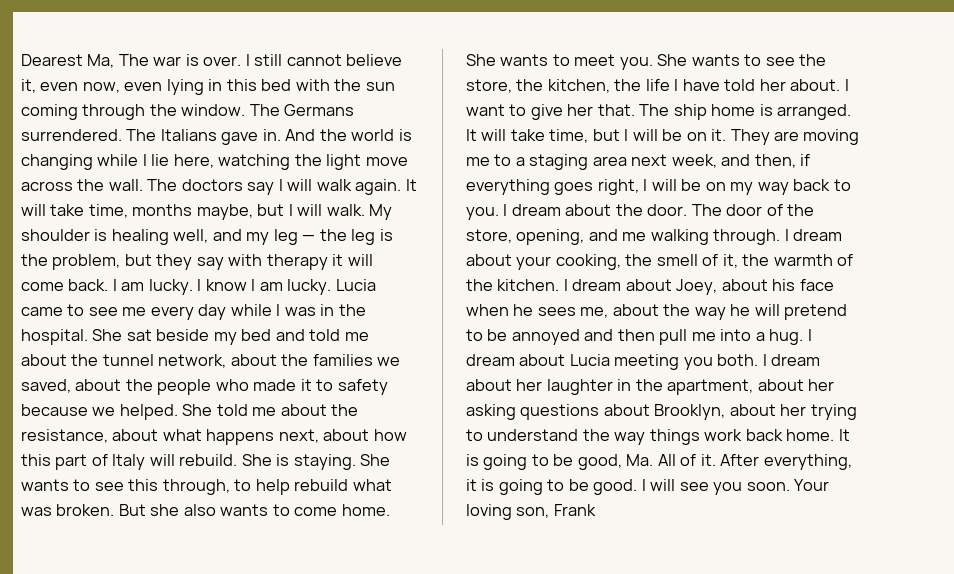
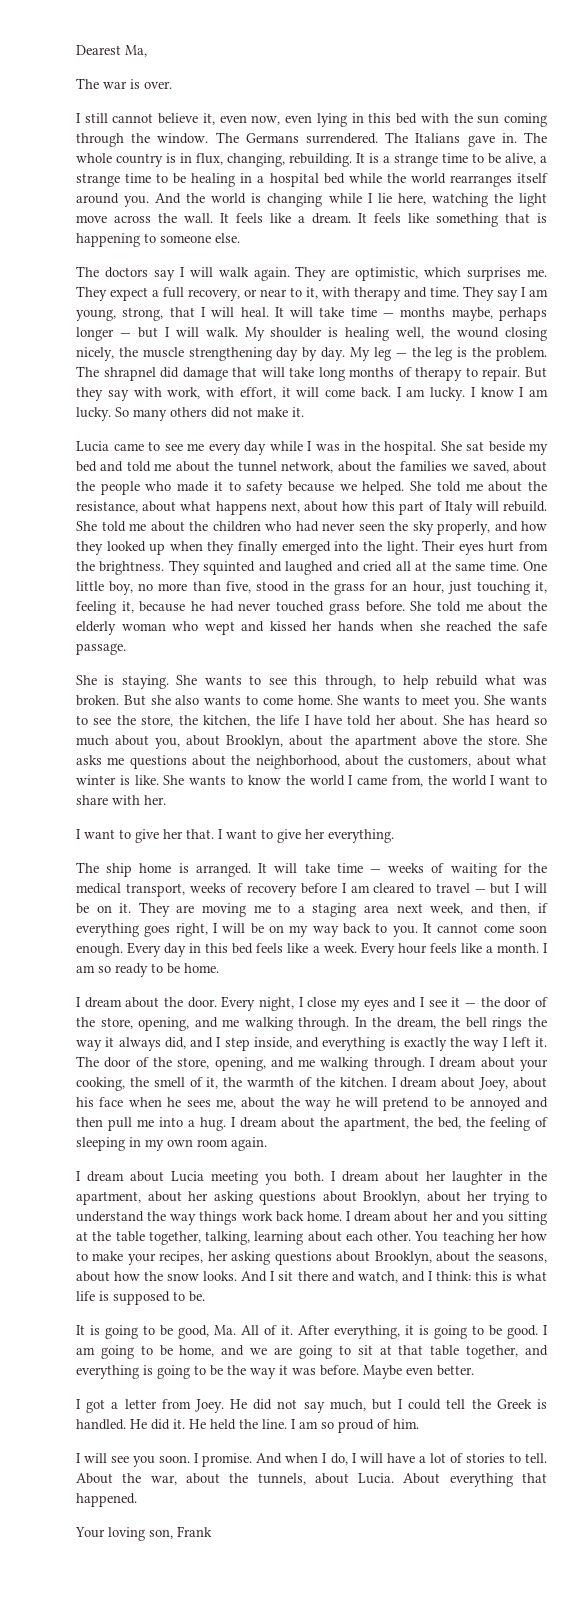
- Dearest Ma, The war is over. I still cannot believe it, even now, even lying in this bed with the sun coming through the window.
+ Dearest Ma,
+ The war is over.
+ I still cannot believe it, even now, even lying in this bed with the sun coming through the window.
+ The whole country is in flux, changing, rebuilding. It is a strange time to be alive, a strange time to be healing in a hospital bed while the world rearranges itself around you.
- And the world is changing while I lie here, watching the light move across the wall. The doctors say I will walk again.
+ And the world is changing while I lie here, watching the light move across the wall. It feels like a dream. It feels like something that is happening to someone else.
+ The doctors say I will walk again.
- It will take time, months maybe, but I will walk.
+ They are optimistic, which surprises me. They expect a full recovery, or near to it, with therapy and time. They say I am young, strong, that I will heal. It will take time — months maybe, perhaps longer — but I will walk.
- My shoulder is healing well, and my leg — the leg is the problem, but they say with therapy it will come back.
+ My shoulder is healing well, the wound closing nicely, the muscle strengthening day by day. My leg — the leg is the problem. The shrapnel did damage that will take long months of therapy to repair. But they say with work, with effort, it will come back.
- I know I am lucky. Lucia came to see me every day while I was in the hospital.
+ I know I am lucky. So many others did not make it.
+ Lucia came to see me every day while I was in the hospital.
+ She told me about the children who had never seen the sky properly, and how they looked up when they finally emerged into the light. Their eyes hurt from the brightness. They squinted and laughed and cried all at the same time. One little boy, no more than five, stood in the grass for an hour, just touching it, feeling it, because he had never touched grass before. She told me about the elderly woman who wept and kissed her hands when she reached the safe passage.
- She wants to see the store, the kitchen, the life I have told her about. I want to give her that. The ship home is arranged.
+ She wants to see the store, the kitchen, the life I have told her about. She has heard so much about you, about Brooklyn, about the apartment above the store. She asks me questions about the neighborhood, about the customers, about what winter is like. She wants to know the world I came from, the world I want to share with her.
+ I want to give her that. I want to give her everything.
+ The ship home is arranged.
- It will take time, but I will be on it.
+ It will take time — weeks of waiting for the medical transport, weeks of recovery before I am cleared to travel — but I will be on it.
- They are moving me to a staging area next week, and then, if everything goes right, I will be on my way back to you. I dream about the door.
+ They are moving me to a staging area next week, and then, if everything goes right, I will be on my way back to you. It cannot come soon enough. Every day in this bed feels like a week. Every hour feels like a month. I am so ready to be home.
+ I dream about the door.
+ Every night, I close my eyes and I see it — the door of the store, opening, and me walking through. In the dream, the bell rings the way it always did, and I step inside, and everything is exactly the way I left it.
+ I dream about the apartment, the bed, the feeling of sleeping in my own room again.
- I dream about her laughter in the apartment, about her asking questions about Brooklyn, about her trying to understand the way things work back home. It is going to be good, Ma. All of it.
+ I dream about her laughter in the apartment, about her asking questions about Brooklyn, about her trying to understand the way things work back home. I dream about her and you sitting at the table together, talking, learning about each other. You teaching her how to make your recipes, her asking questions about Brooklyn, about the seasons, about how the snow looks. And I sit there and watch, and I think: this is what life is supposed to be.
+ It is going to be good, Ma. All of it.
- I will see you soon. Your loving son, Frank
+ I am going to be home, and we are going to sit at that table together, and everything is going to be the way it was before. Maybe even better.
+ I got a letter from Joey. He did not say much, but I could tell the Greek is handled. He did it. He held the line. I am so proud of him.
+ I will see you soon. I promise. And when I do, I will have a lot of stories to tell. About the war, about the tunnels, about Lucia. About everything that happened.
+ Your loving son, Frank

